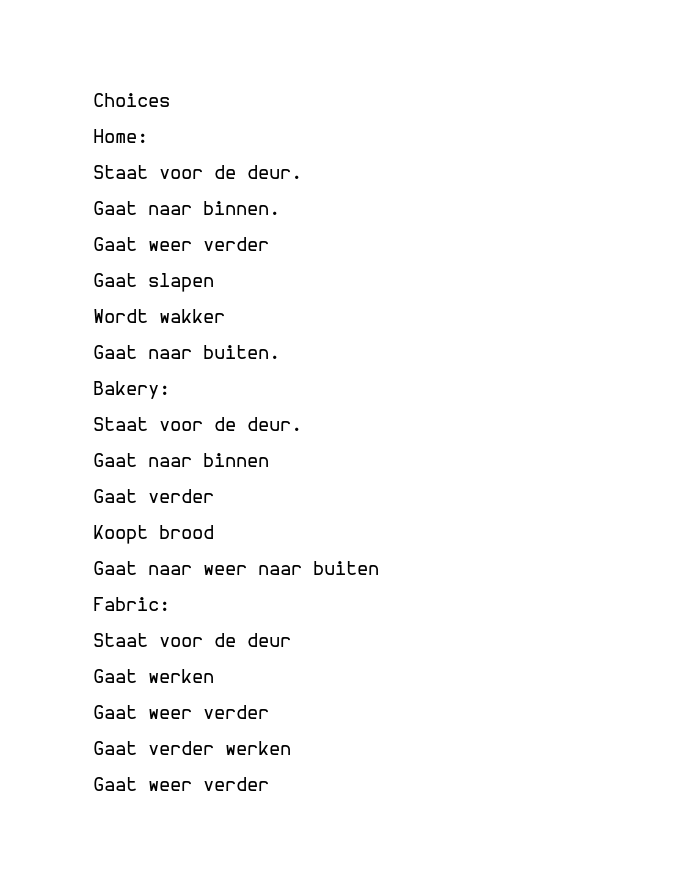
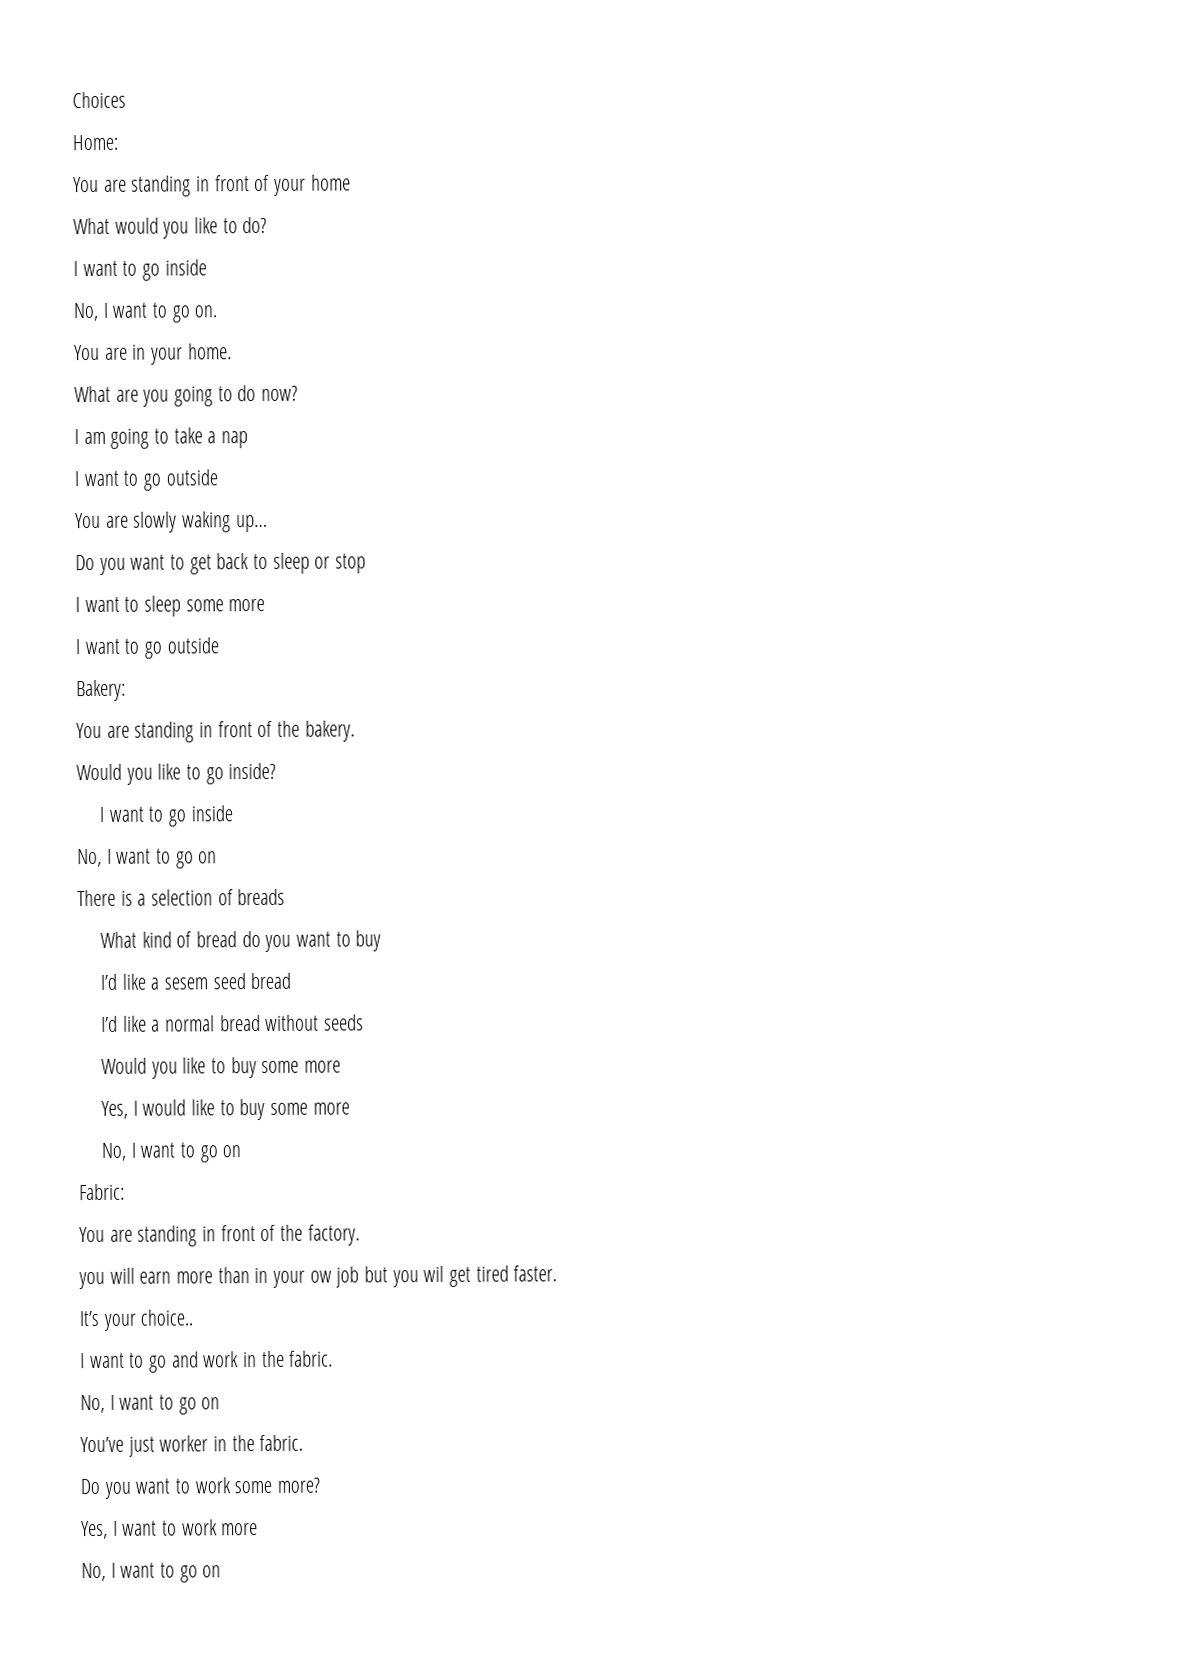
  Home:
- Staat voor de deur.
- Gaat naar binnen.
- Gaat weer verder
- Gaat slapen
- Wordt wakker
- Gaat naar buiten.
+ You are standing in front of your home
+ What would you like to do?
+ I want to go inside
+ No, I want to go on.
+ You are in your home.
+ What are you going to do now?
+ I am going to take a nap
+ I want to go outside
+ You are slowly waking up…
+ Do you want to get back to sleep or stop
+ I want to sleep some more
+ I want to go outside
  Bakery:
- Staat voor de deur.
- Gaat naar binnen
- Gaat verder
- Koopt brood
- Gaat naar weer naar buiten
+ You are standing in front of the bakery.
+ Would you like to go inside?
+ I want to go inside
+ No, I want to go on
+ There is a selection of breads
+ What kind of bread do you want to buy
+ I’d like a sesem seed bread
+ I’d like a normal bread without seeds
+ Would you like to buy some more
+ Yes, I would like to buy some more
+ No, I want to go on
  Fabric:
- Staat voor de deur
- Gaat werken
- Gaat weer verder
- Gaat verder werken
- Gaat weer verder
+ You are standing in front of the factory.
+ you will earn more than in your ow job but you wil get tired faster.
+ It’s your choice..
+ I want to go and work in the fabric.
+ No, I want to go on
+ You’ve just worker in the fabric.
+ Do you want to work some more?
+ Yes, I want to work more
+ No, I want to go on

